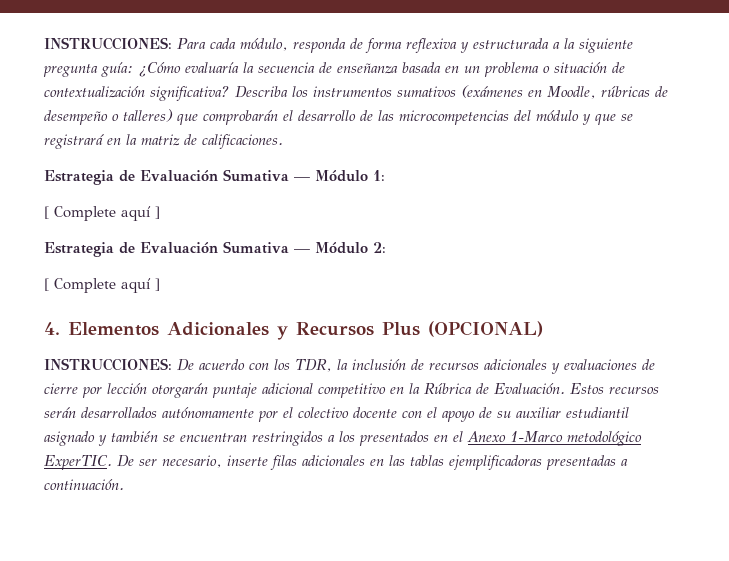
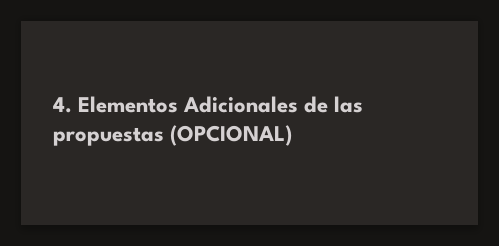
- INSTRUCCIONES: Para cada módulo, responda de forma reflexiva y estructurada a la siguiente pregunta guía: ¿Cómo evaluaría la secuencia de enseñanza basada en un problema o situación de contextualización significativa? Describa los instrumentos sumativos (exámenes en Moodle, rúbricas de desempeño o talleres) que comprobarán el desarrollo de las microcompetencias del módulo y que se registrará en la matriz de calificaciones.
- Estrategia de Evaluación Sumativa — Módulo 1:
- [ Complete aquí ]
- Estrategia de Evaluación Sumativa — Módulo 2:
- [ Complete aquí ]
- 4. Elementos Adicionales y Recursos Plus (OPCIONAL)
- INSTRUCCIONES: De acuerdo con los TDR, la inclusión de recursos adicionales y evaluaciones de cierre por lección otorgarán puntaje adicional competitivo en la Rúbrica de Evaluación. Estos recursos serán desarrollados autónomamente por el colectivo docente con el apoyo de su auxiliar estudiantil asignado y también se encuentran restringidos a los presentados en el Anexo 1-Marco metodológico ExperTIC. De ser necesario, inserte filas adicionales en las tablas ejemplificadoras presentadas a continuación.
+ 4. Elementos Adicionales de las propuestas (OPCIONAL)

